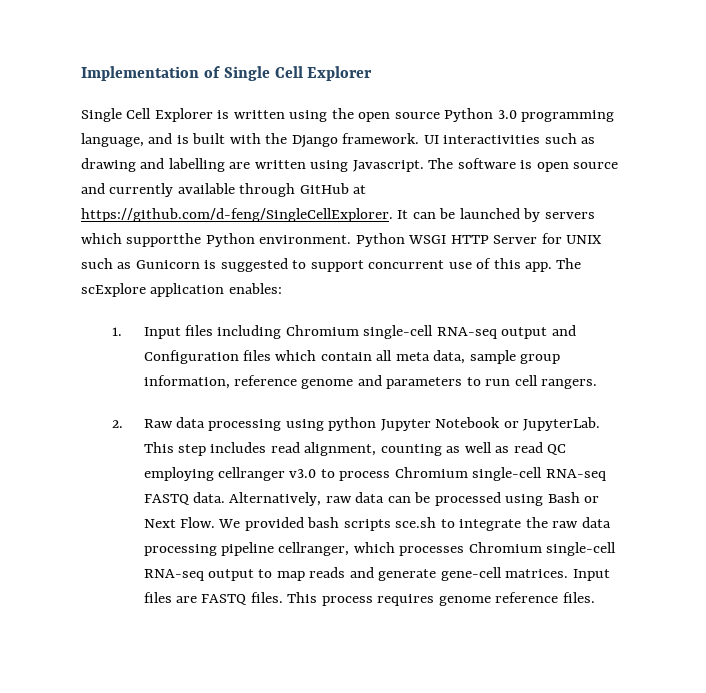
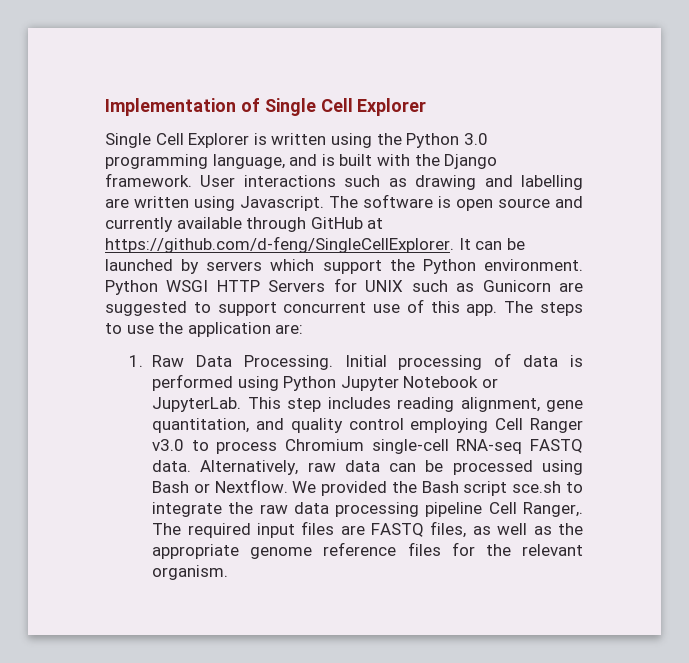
- Single Cell Explorer is written using the open source Python 3.0 programming language, and is built with the Django framework.
+ Single Cell Explorer is written using the Python 3.0 programming language, and is built with the Django framework.
- UI interactivities such as drawing and labelling are written using Javascript.
+ User interactions such as drawing and labelling are written using Javascript.
- The software is open source and currently available through GitHub at https://github.com/d-feng/SingleCellExplorer. It can be launched by servers which supportthe Python environment.
+ The software is open source and currently available through GitHub at https://github.com/d-feng/SingleCellExplorer. It can be launched by servers which support the Python environment.
- Python WSGI HTTP Server for UNIX such as Gunicorn is suggested to support concurrent use of this app.
+ Python WSGI HTTP Servers for UNIX such as Gunicorn are suggested to support concurrent use of this app.
- The scExplore application enables:
- 1. Input files including Chromium single-cell RNA-seq output and Configuration files which contain all meta data, sample group information, reference genome and parameters to run cell rangers.
- 2. Raw data processing using python Jupyter Notebook or JupyterLab.
+ The steps to use the application are:
+ 1. Raw Data Processing. Initial processing of data is performed using Python Jupyter Notebook or JupyterLab.
- This step includes read alignment, counting as well as read QC employing cellranger v3.0 to process Chromium single-cell RNA-seq FASTQ data.
+ This step includes reading alignment, gene quantitation, and quality control employing Cell Ranger v3.0 to process Chromium single-cell RNA-seq FASTQ data.
- Alternatively, raw data can be processed using Bash or Next Flow. We provided bash scripts sce.sh to integrate the raw data processing pipeline cellranger, which processes Chromium single-cell RNA-seq output to map reads and generate gene-cell matrices. Input files are FASTQ files. This process requires genome reference files.
+ Alternatively, raw data can be processed using Bash or Nextflow. We provided the Bash script sce.sh to integrate the raw data processing pipeline Cell Ranger,. The required input files are FASTQ files, as well as the appropriate genome reference files for the relevant organism.

